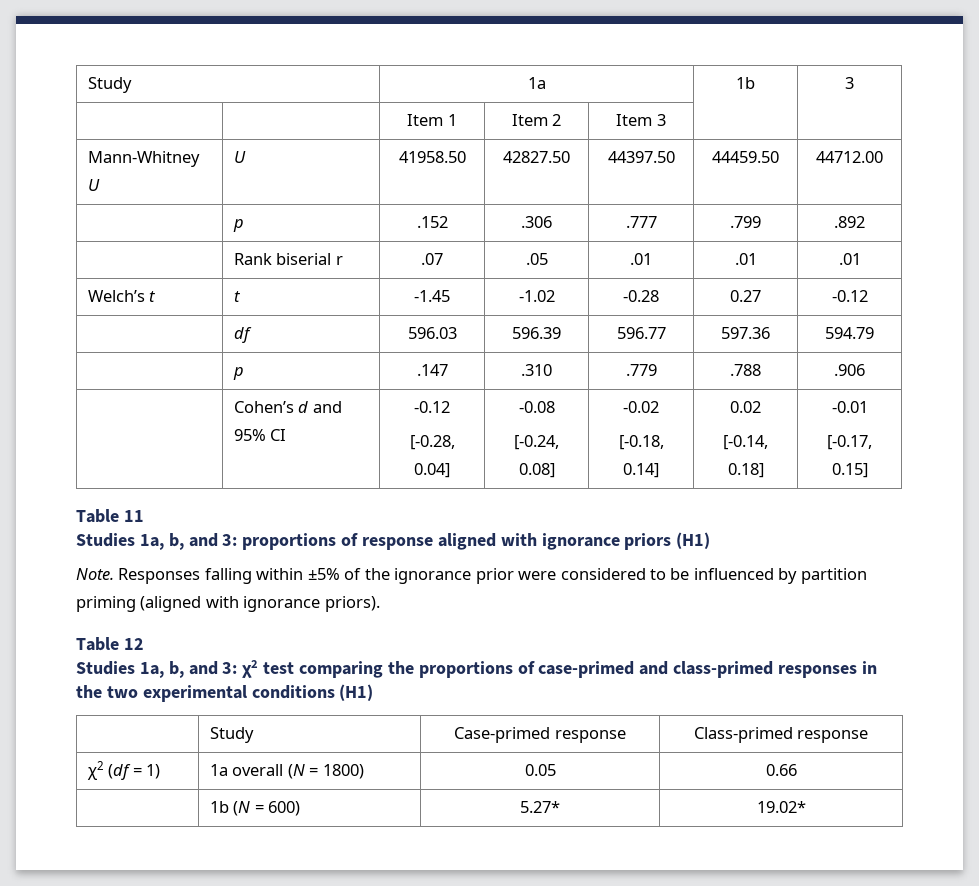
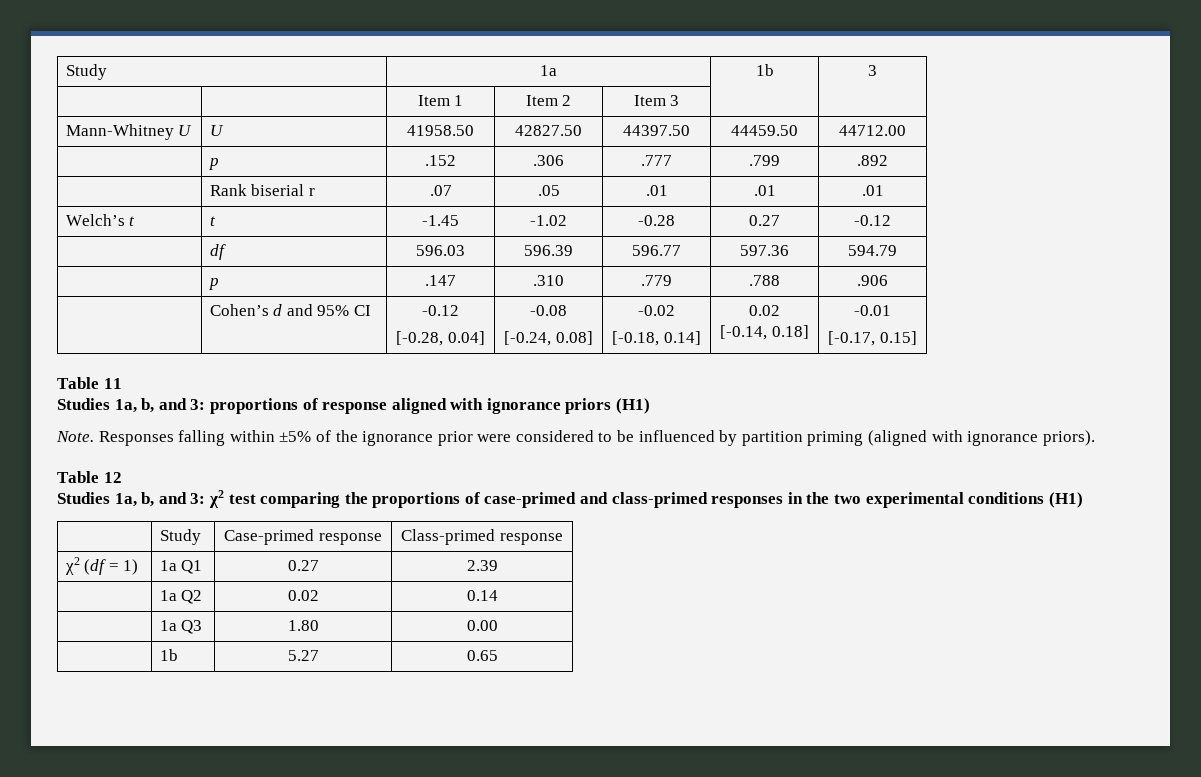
- χ2 (df = 1) | 1a overall (N = 1800) | 0.05 | 0.66
- | 1b (N = 600) | 5.27* | 19.02*
+ χ2 (df = 1) | 1a Q1 | 0.27 | 2.39
+ | 1a Q2 | 0.02 | 0.14
+ | 1a Q3 | 1.80 | 0.00
+ | 1b | 5.27 | 0.65

